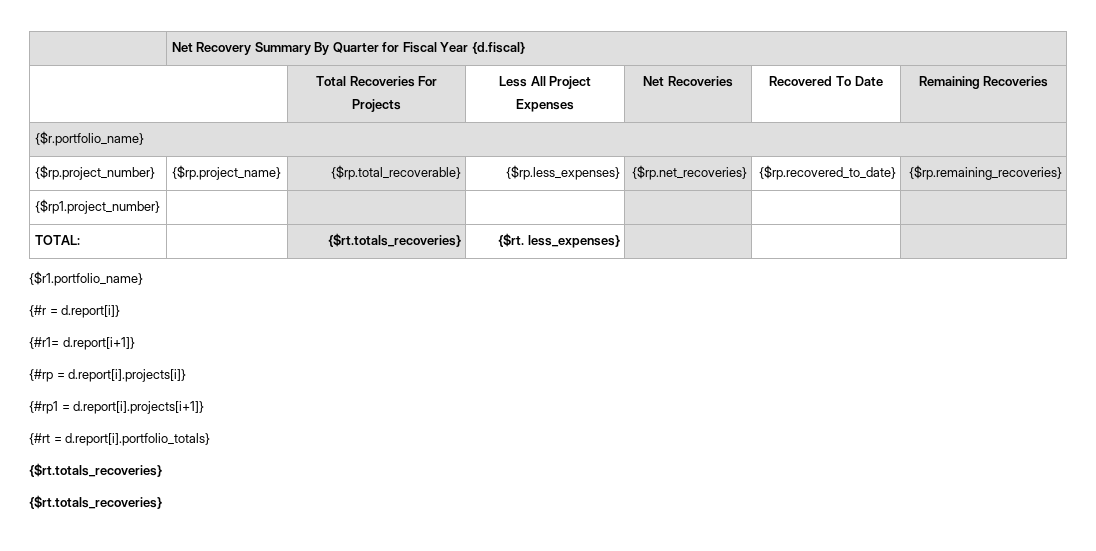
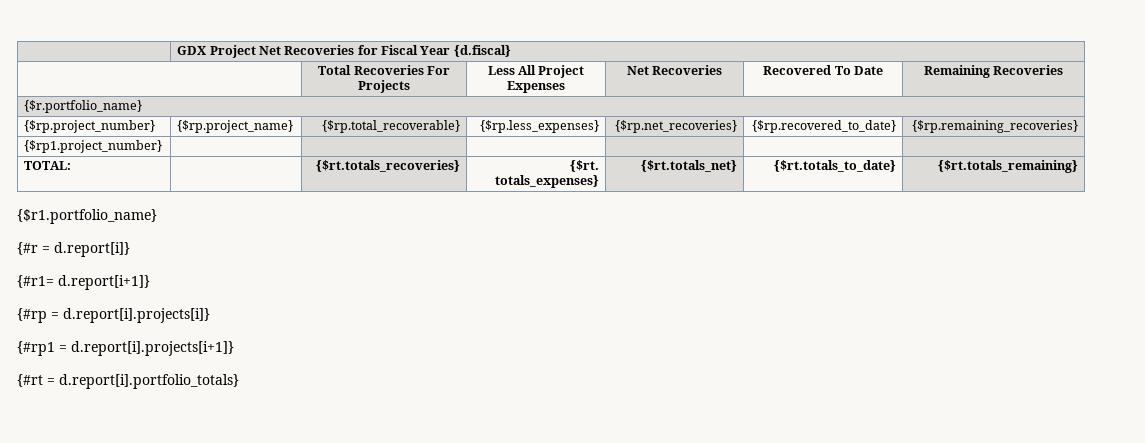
- | Net Recovery Summary By Quarter for Fiscal Year {d.fiscal}
+ | GDX Project Net Recoveries for Fiscal Year {d.fiscal}
- TOTAL: | | {$rt.totals_recoveries} | {$rt. less_expenses} | | |
+ TOTAL: | | {$rt.totals_recoveries} | {$rt. totals_expenses} | {$rt.totals_net} | {$rt.totals_to_date} | {$rt.totals_remaining}
  {#rt = d.report[i].portfolio_totals}
- {$rt.totals_recoveries}
- {$rt.totals_recoveries}

